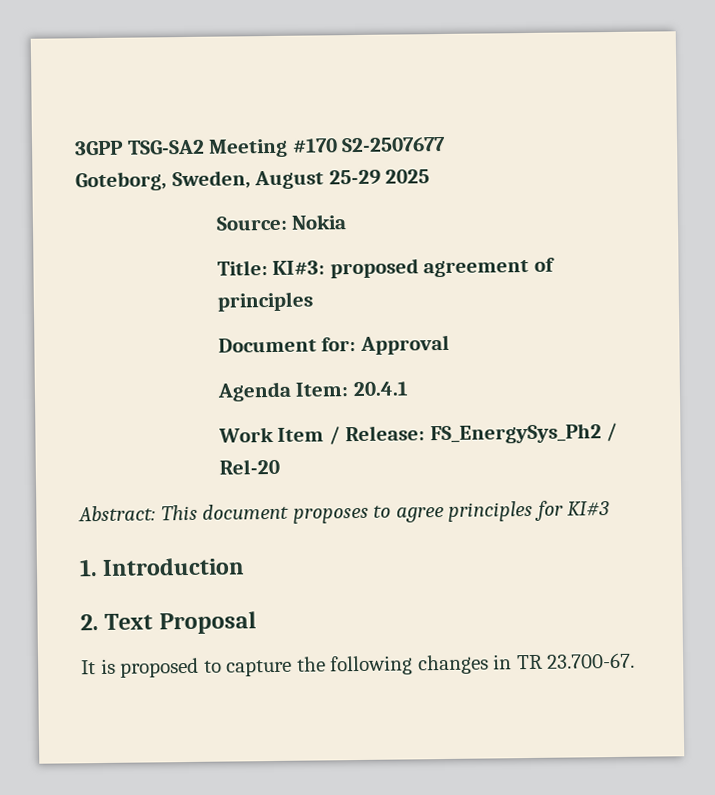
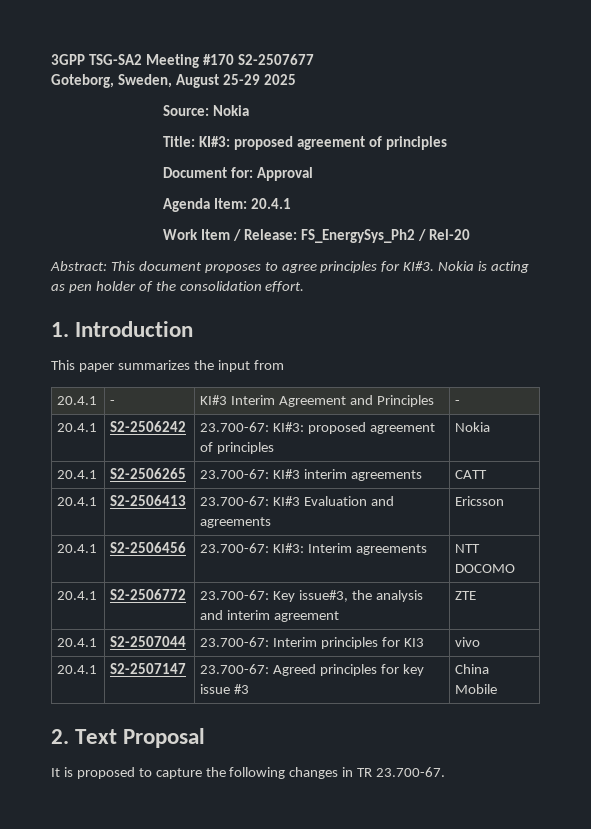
- Abstract: This document proposes to agree principles for KI#3
+ Abstract: This document proposes to agree principles for KI#3. Nokia is acting as pen holder of the consolidation effort.
  1. Introduction
+ This paper summarizes the input from
+ 20.4.1 | - | KI#3 Interim Agreement and Principles | -
+ 20.4.1 | S2-2506242 | 23.700-67: KI#3: proposed agreement of principles | Nokia
+ 20.4.1 | S2-2506265 | 23.700-67: KI#3 interim agreements | CATT
+ 20.4.1 | S2-2506413 | 23.700-67: KI#3 Evaluation and agreements | Ericsson
+ 20.4.1 | S2-2506456 | 23.700-67: KI#3: Interim agreements | NTT DOCOMO
+ 20.4.1 | S2-2506772 | 23.700-67: Key issue#3, the analysis and interim agreement | ZTE
+ 20.4.1 | S2-2507044 | 23.700-67: Interim principles for KI3 | vivo
+ 20.4.1 | S2-2507147 | 23.700-67: Agreed principles for key issue #3 | China Mobile

